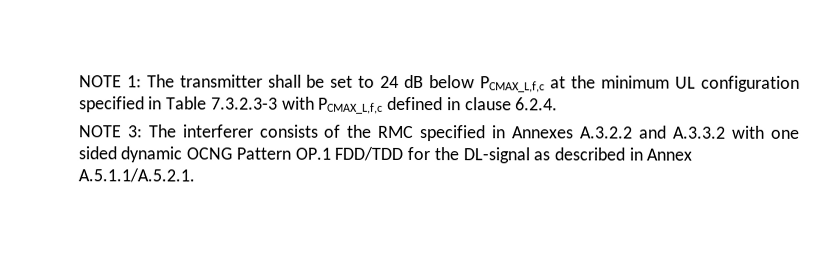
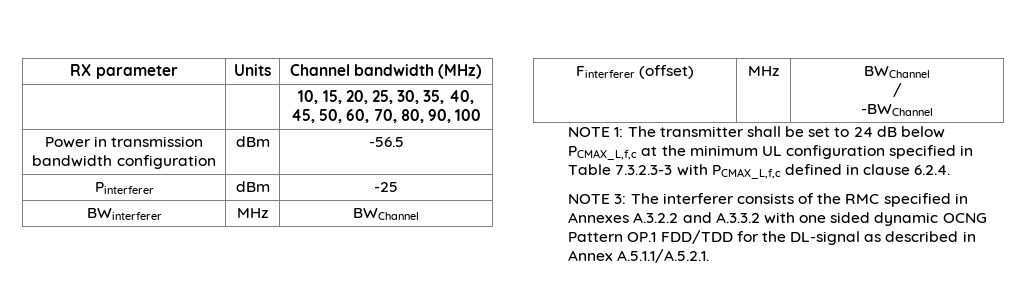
+ RX parameter | Units | Channel bandwidth (MHz)
+ | | 10, 15, 20, 25, 30, 35, 40, 45, 50, 60, 70, 80, 90, 100
+ Power in transmission bandwidth configuration | dBm | -56.5
+ Pinterferer | dBm | -25
+ BWinterferer | MHz | BWChannel
+ Finterferer (offset) | MHz | BWChannel
+ /
+ -BWChannel

